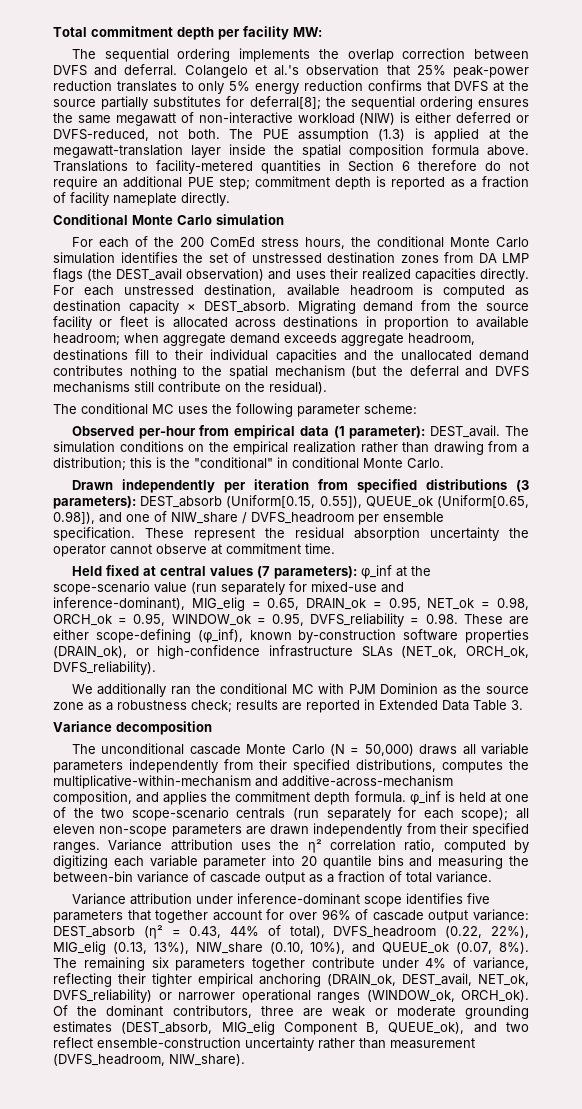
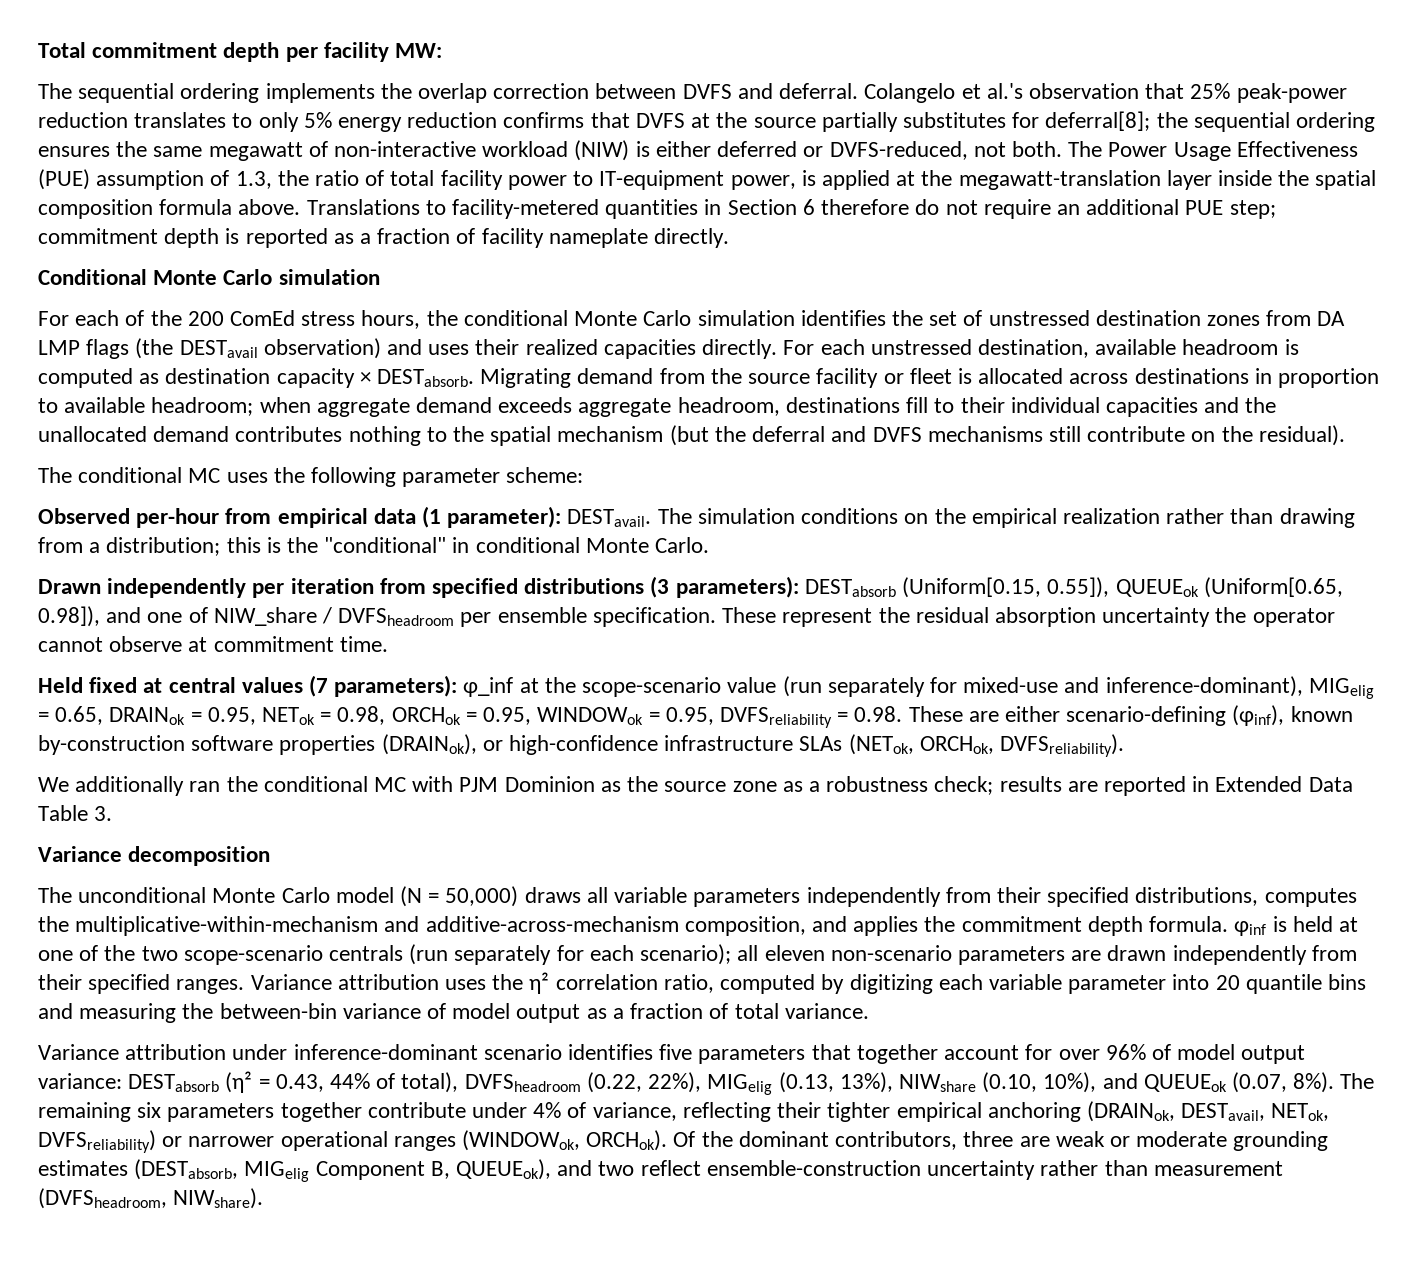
- The PUE assumption (1.3) is applied at the megawatt-translation layer inside the spatial composition formula above.
+ The Power Usage Effectiveness (PUE) assumption of 1.3, the ratio of total facility power to IT-equipment power, is applied at the megawatt-translation layer inside the spatial composition formula above.
- For each of the 200 ComEd stress hours, the conditional Monte Carlo simulation identifies the set of unstressed destination zones from DA LMP flags (the DEST_avail observation) and uses their realized capacities directly.
+ For each of the 200 ComEd stress hours, the conditional Monte Carlo simulation identifies the set of unstressed destination zones from DA LMP flags (the DESTavail observation) and uses their realized capacities directly.
- For each unstressed destination, available headroom is computed as destination capacity × DEST_absorb.
+ For each unstressed destination, available headroom is computed as destination capacity × DESTabsorb.
- Observed per-hour from empirical data (1 parameter): DEST_avail.
+ Observed per-hour from empirical data (1 parameter): DESTavail.
- Drawn independently per iteration from specified distributions (3 parameters): DEST_absorb (Uniform[0.15, 0.55]), QUEUE_ok (Uniform[0.65, 0.98]), and one of NIW_share / DVFS_headroom per ensemble specification.
+ Drawn independently per iteration from specified distributions (3 parameters): DESTabsorb (Uniform[0.15, 0.55]), QUEUEok (Uniform[0.65, 0.98]), and one of NIW_share / DVFSheadroom per ensemble specification.
- Held fixed at central values (7 parameters): φ_inf at the scope-scenario value (run separately for mixed-use and inference-dominant), MIG_elig = 0.65, DRAIN_ok = 0.95, NET_ok = 0.98, ORCH_ok = 0.95, WINDOW_ok = 0.95, DVFS_reliability = 0.98. These are either scope-defining (φ_inf), known by-construction software properties (DRAIN_ok), or high-confidence infrastructure SLAs (NET_ok, ORCH_ok, DVFS_reliability).
+ Held fixed at central values (7 parameters): φ_inf at the scope-scenario value (run separately for mixed-use and inference-dominant), MIGelig = 0.65, DRAINok = 0.95, NETok = 0.98, ORCHok = 0.95, WINDOWok = 0.95, DVFSreliability = 0.98. These are either scenario-defining (φinf), known by-construction software properties (DRAINok), or high-confidence infrastructure SLAs (NETok, ORCHok, DVFSreliability).
- The unconditional cascade Monte Carlo (N = 50,000) draws all variable parameters independently from their specified distributions, computes the multiplicative-within-mechanism and additive-across-mechanism composition, and applies the commitment depth formula. φ_inf is held at one of the two scope-scenario centrals (run separately for each scope); all eleven non-scope parameters are drawn independently from their specified ranges.
+ The unconditional Monte Carlo model (N = 50,000) draws all variable parameters independently from their specified distributions, computes the multiplicative-within-mechanism and additive-across-mechanism composition, and applies the commitment depth formula. φinf is held at one of the two scope-scenario centrals (run separately for each scenario); all eleven non-scenario parameters are drawn independently from their specified ranges.
- Variance attribution uses the η² correlation ratio, computed by digitizing each variable parameter into 20 quantile bins and measuring the between-bin variance of cascade output as a fraction of total variance.
+ Variance attribution uses the η² correlation ratio, computed by digitizing each variable parameter into 20 quantile bins and measuring the between-bin variance of model output as a fraction of total variance.
- Variance attribution under inference-dominant scope identifies five parameters that together account for over 96% of cascade output variance: DEST_absorb (η² = 0.43, 44% of total), DVFS_headroom (0.22, 22%), MIG_elig (0.13, 13%), NIW_share (0.10, 10%), and QUEUE_ok (0.07, 8%).
+ Variance attribution under inference-dominant scenario identifies five parameters that together account for over 96% of model output variance: DESTabsorb (η² = 0.43, 44% of total), DVFSheadroom (0.22, 22%), MIGelig (0.13, 13%), NIWshare (0.10, 10%), and QUEUEok (0.07, 8%).
- The remaining six parameters together contribute under 4% of variance, reflecting their tighter empirical anchoring (DRAIN_ok, DEST_avail, NET_ok, DVFS_reliability) or narrower operational ranges (WINDOW_ok, ORCH_ok).
+ The remaining six parameters together contribute under 4% of variance, reflecting their tighter empirical anchoring (DRAINok, DESTavail, NETok, DVFSreliability) or narrower operational ranges (WINDOWok, ORCHok).
- Of the dominant contributors, three are weak or moderate grounding estimates (DEST_absorb, MIG_elig Component B, QUEUE_ok), and two reflect ensemble-construction uncertainty rather than measurement (DVFS_headroom, NIW_share).
+ Of the dominant contributors, three are weak or moderate grounding estimates (DESTabsorb, MIGelig Component B, QUEUEok), and two reflect ensemble-construction uncertainty rather than measurement (DVFSheadroom, NIWshare).

